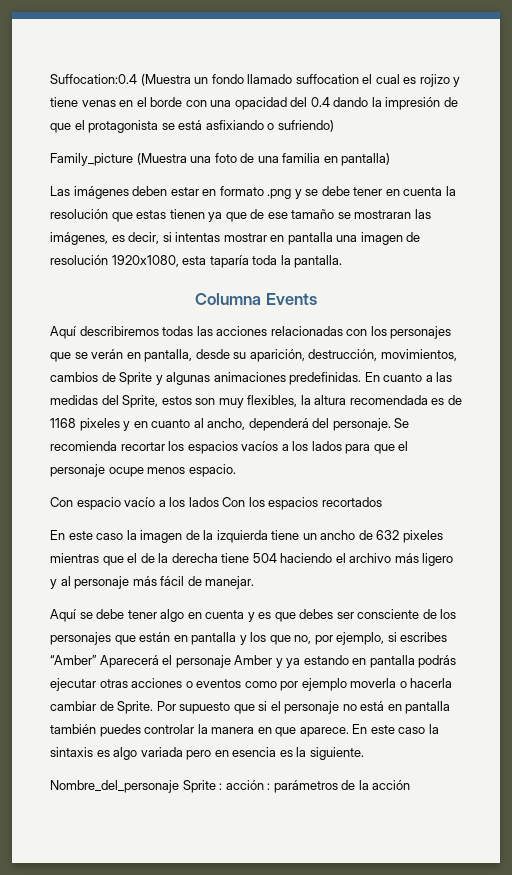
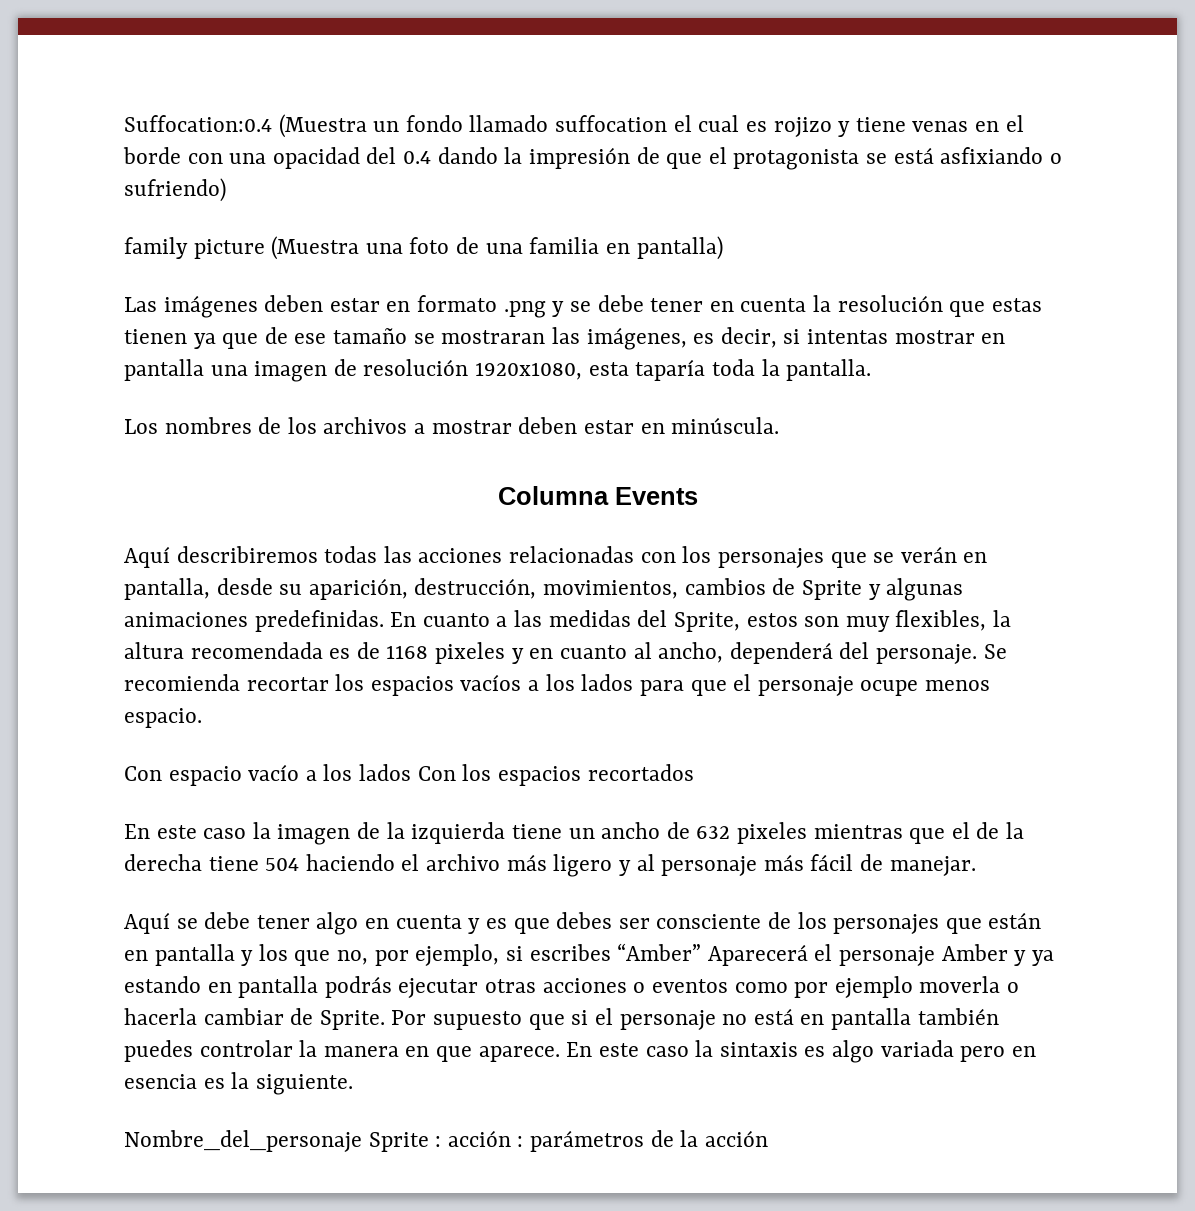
- Family_picture (Muestra una foto de una familia en pantalla)
+ family picture (Muestra una foto de una familia en pantalla)
+ Los nombres de los archivos a mostrar deben estar en minúscula.

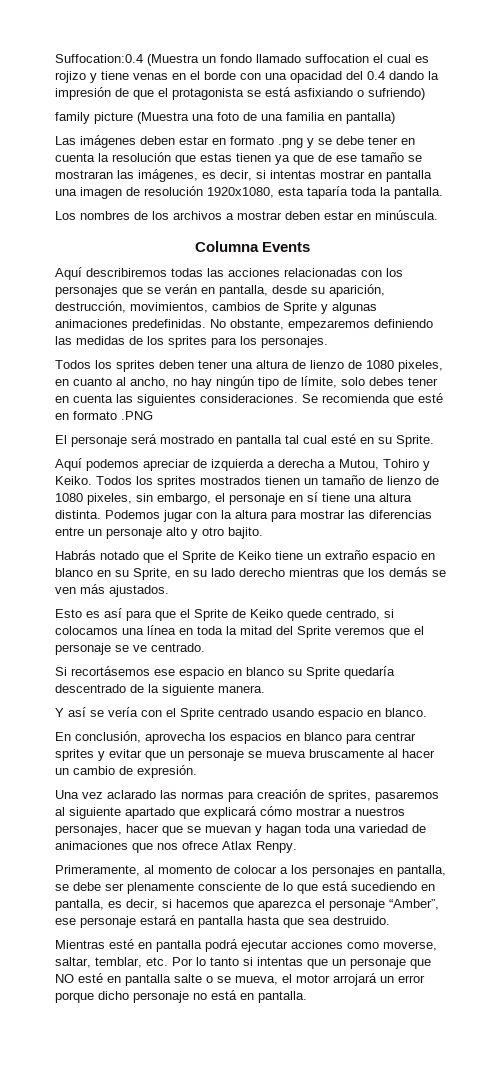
- En cuanto a las medidas del Sprite, estos son muy flexibles, la altura recomendada es de 1168 pixeles y en cuanto al ancho, dependerá del personaje. Se recomienda recortar los espacios vacíos a los lados para que el personaje ocupe menos espacio.
- Con espacio vacío a los lados Con los espacios recortados
- En este caso la imagen de la izquierda tiene un ancho de 632 pixeles mientras que el de la derecha tiene 504 haciendo el archivo más ligero y al personaje más fácil de manejar.
- Aquí se debe tener algo en cuenta y es que debes ser consciente de los personajes que están en pantalla y los que no, por ejemplo, si escribes “Amber” Aparecerá el personaje Amber y ya estando en pantalla podrás ejecutar otras acciones o eventos como por ejemplo moverla o hacerla cambiar de Sprite. Por supuesto que si el personaje no está en pantalla también puedes controlar la manera en que aparece. En este caso la sintaxis es algo variada pero en esencia es la siguiente.
- Nombre_del_personaje Sprite : acción : parámetros de la acción
+ No obstante, empezaremos definiendo las medidas de los sprites para los personajes.
+ Todos los sprites deben tener una altura de lienzo de 1080 pixeles, en cuanto al ancho, no hay ningún tipo de límite, solo debes tener en cuenta las siguientes consideraciones. Se recomienda que esté en formato .PNG
+ El personaje será mostrado en pantalla tal cual esté en su Sprite.
+ Aquí podemos apreciar de izquierda a derecha a Mutou, Tohiro y Keiko. Todos los sprites mostrados tienen un tamaño de lienzo de 1080 pixeles, sin embargo, el personaje en sí tiene una altura distinta. Podemos jugar con la altura para mostrar las diferencias entre un personaje alto y otro bajito.
+ Habrás notado que el Sprite de Keiko tiene un extraño espacio en blanco en su Sprite, en su lado derecho mientras que los demás se ven más ajustados.
+ Esto es así para que el Sprite de Keiko quede centrado, si colocamos una línea en toda la mitad del Sprite veremos que el personaje se ve centrado.
+ Si recortásemos ese espacio en blanco su Sprite quedaría descentrado de la siguiente manera.
+ Y así se vería con el Sprite centrado usando espacio en blanco.
+ En conclusión, aprovecha los espacios en blanco para centrar sprites y evitar que un personaje se mueva bruscamente al hacer un cambio de expresión.
+ Una vez aclarado las normas para creación de sprites, pasaremos al siguiente apartado que explicará cómo mostrar a nuestros personajes, hacer que se muevan y hagan toda una variedad de animaciones que nos ofrece Atlax Renpy.
+ Primeramente, al momento de colocar a los personajes en pantalla, se debe ser plenamente consciente de lo que está sucediendo en pantalla, es decir, si hacemos que aparezca el personaje “Amber”, ese personaje estará en pantalla hasta que sea destruido.
+ Mientras esté en pantalla podrá ejecutar acciones como moverse, saltar, temblar, etc. Por lo tanto si intentas que un personaje que NO esté en pantalla salte o se mueva, el motor arrojará un error porque dicho personaje no está en pantalla.

